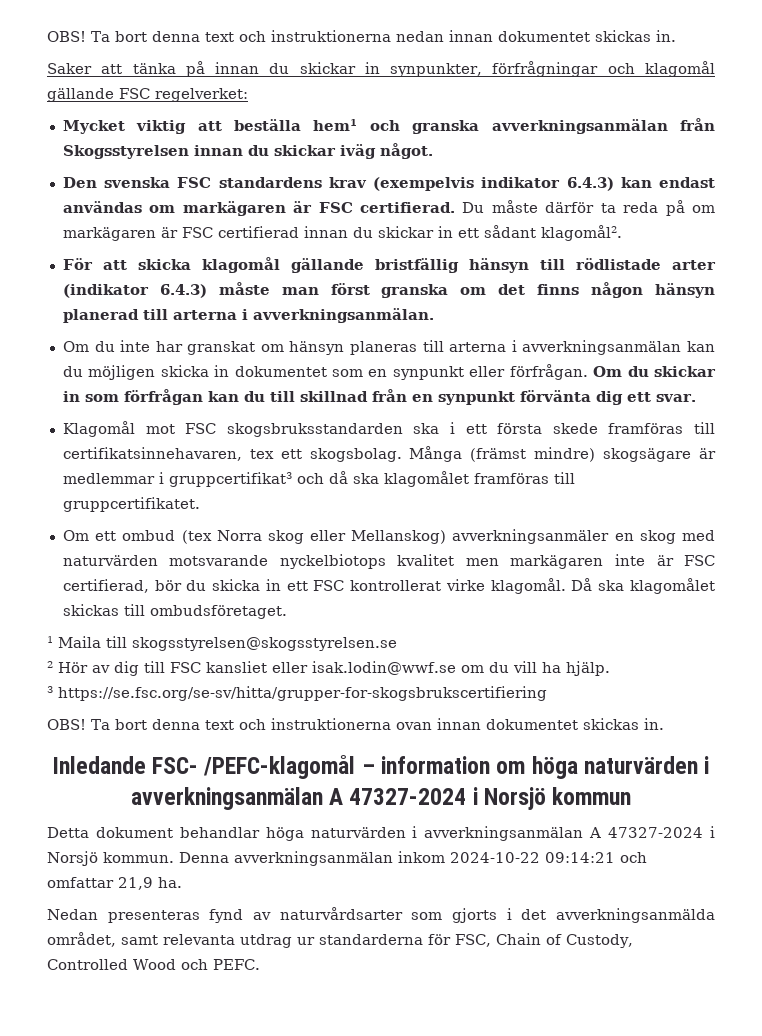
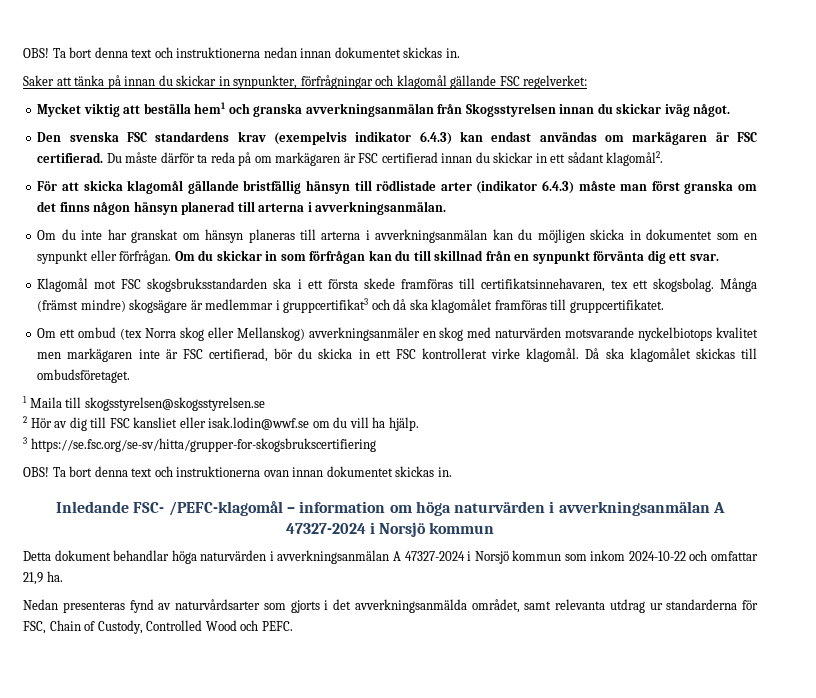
- Detta dokument behandlar höga naturvärden i avverkningsanmälan A 47327-2024 i Norsjö kommun. Denna avverkningsanmälan inkom 2024-10-22 09:14:21 och omfattar 21,9 ha.
+ Detta dokument behandlar höga naturvärden i avverkningsanmälan A 47327-2024 i Norsjö kommun som inkom 2024-10-22 och omfattar 21,9 ha.

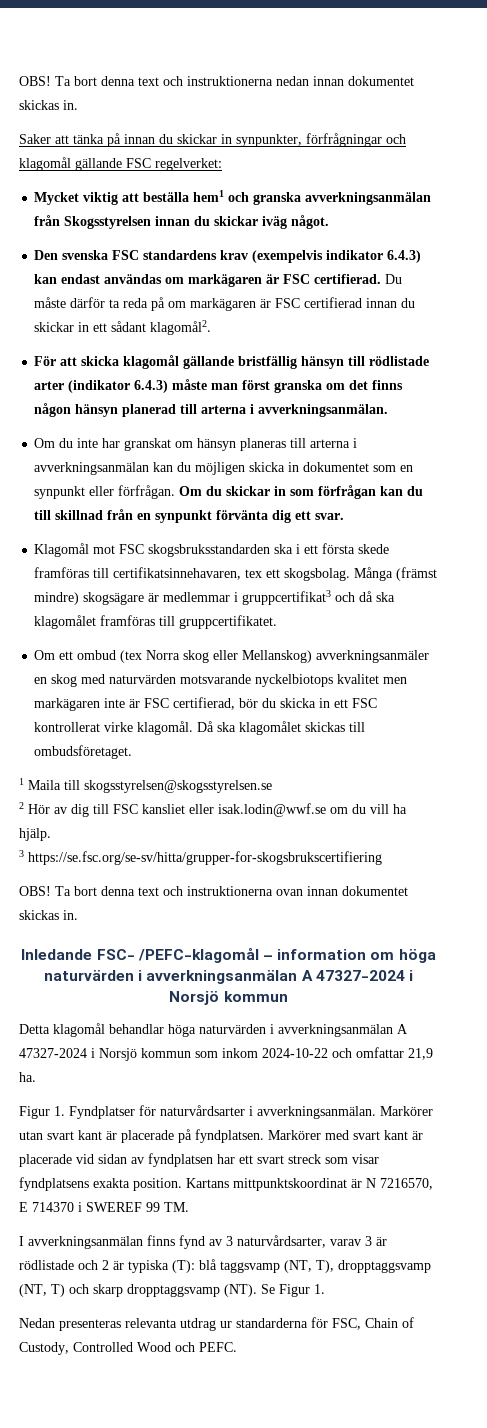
- Detta dokument behandlar höga naturvärden i avverkningsanmälan A 47327-2024 i Norsjö kommun som inkom 2024-10-22 och omfattar 21,9 ha.
+ Detta klagomål behandlar höga naturvärden i avverkningsanmälan A 47327-2024 i Norsjö kommun som inkom 2024-10-22 och omfattar 21,9 ha.
- Nedan presenteras fynd av naturvårdsarter som gjorts i det avverkningsanmälda området, samt relevanta utdrag ur standarderna för FSC, Chain of Custody, Controlled Wood och PEFC.
+ Figur 1. Fyndplatser för naturvårdsarter i avverkningsanmälan. Markörer utan svart kant är placerade på fyndplatsen. Markörer med svart kant är placerade vid sidan av fyndplatsen har ett svart streck som visar fyndplatsens exakta position. Kartans mittpunktskoordinat är N 7216570, E 714370 i SWEREF 99 TM.
+ I avverkningsanmälan finns fynd av 3 naturvårdsarter, varav 3 är rödlistade och 2 är typiska (T): blå taggsvamp (NT, T), dropptaggsvamp (NT, T) och skarp dropptaggsvamp (NT). Se Figur 1.
+ Nedan presenteras relevanta utdrag ur standarderna för FSC, Chain of Custody, Controlled Wood och PEFC.

